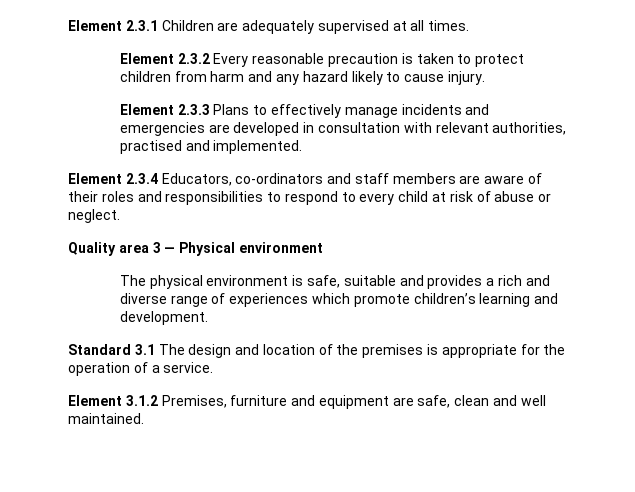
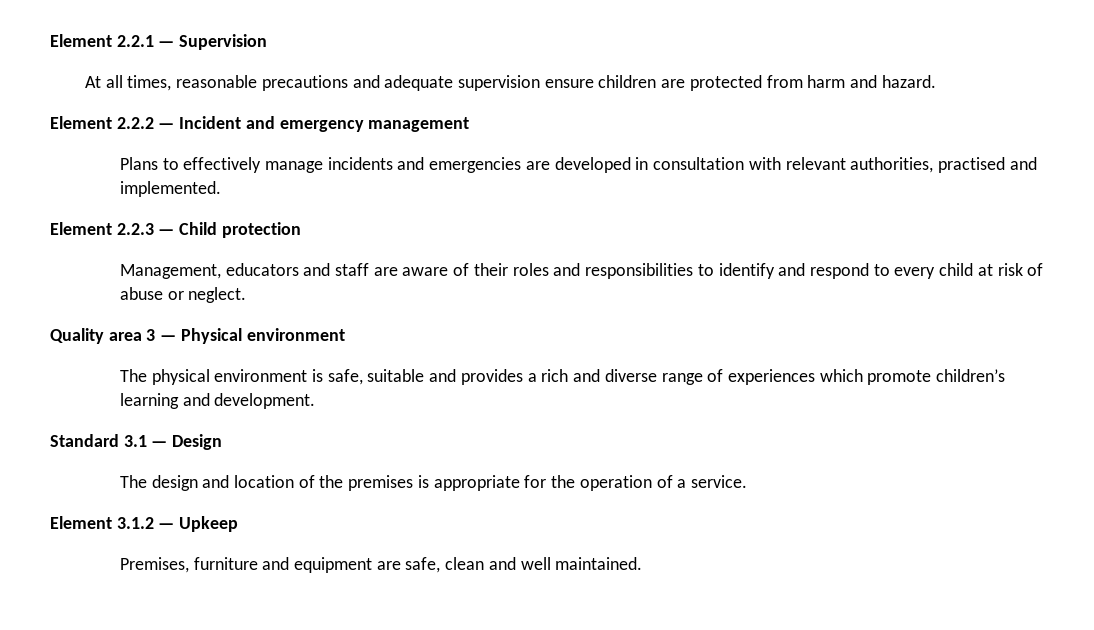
- Element 2.3.1 Children are adequately supervised at all times.
- Element 2.3.2 Every reasonable precaution is taken to protect children from harm and any hazard likely to cause injury.
- Element 2.3.3 Plans to effectively manage incidents and emergencies are developed in consultation with relevant authorities, practised and implemented.
+ Element 2.2.1 — Supervision
+ At all times, reasonable precautions and adequate supervision ensure children are protected from harm and hazard.
+ Element 2.2.2 — Incident and emergency management
+ Plans to effectively manage incidents and emergencies are developed in consultation with relevant authorities, practised and implemented.
- Element 2.3.4 Educators, co-ordinators and staff members are aware of their roles and responsibilities to respond to every child at risk of abuse or neglect.
+ Element 2.2.3 — Child protection
+ Management, educators and staff are aware of their roles and responsibilities to identify and respond to every child at risk of abuse or neglect.
- Standard 3.1 The design and location of the premises is appropriate for the operation of a service.
+ Standard 3.1 — Design
+ The design and location of the premises is appropriate for the operation of a service.
- Element 3.1.2 Premises, furniture and equipment are safe, clean and well maintained.
+ Element 3.1.2 — Upkeep
+ Premises, furniture and equipment are safe, clean and well maintained.

